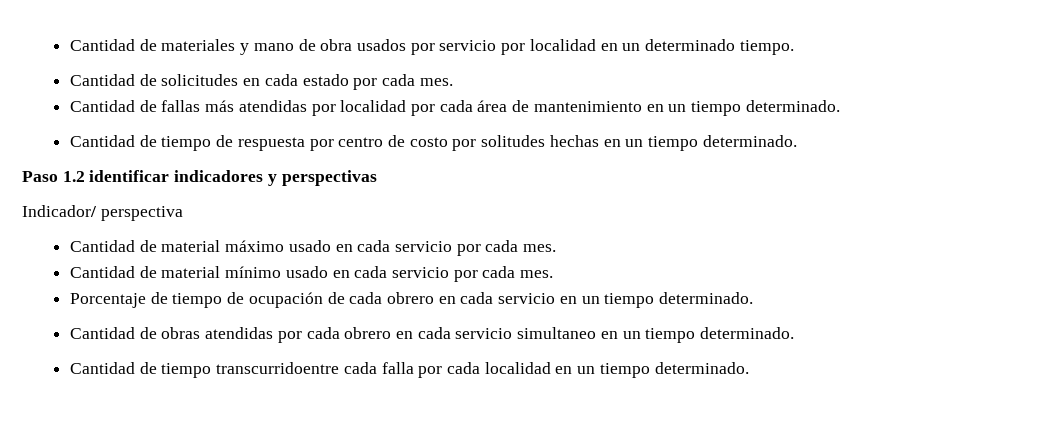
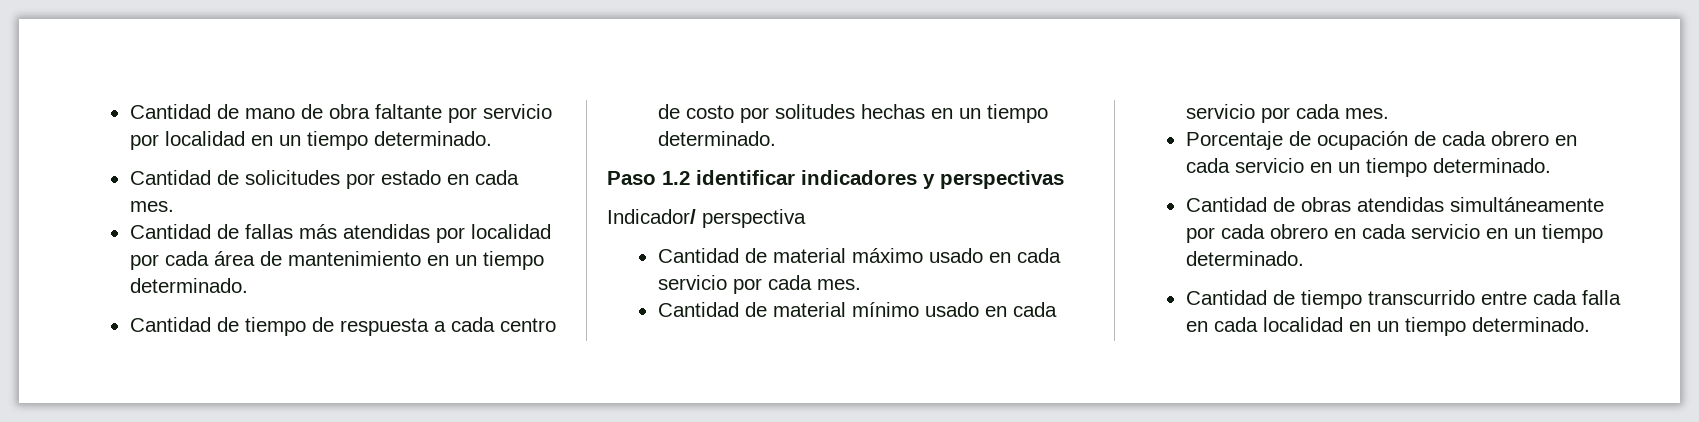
- Cantidad de materiales y mano de obra usados por servicio por localidad en un determinado tiempo.
+ Cantidad de mano de obra faltante por servicio por localidad en un tiempo determinado.
- Cantidad de solicitudes en cada estado por cada mes.
+ Cantidad de solicitudes por estado en cada mes.
- Cantidad de tiempo de respuesta por centro de costo por solitudes hechas en un tiempo determinado.
+ Cantidad de tiempo de respuesta a cada centro de costo por solitudes hechas en un tiempo determinado.
- Porcentaje de tiempo de ocupación de cada obrero en cada servicio en un tiempo determinado.
+ Porcentaje de ocupación de cada obrero en cada servicio en un tiempo determinado.
- Cantidad de obras atendidas por cada obrero en cada servicio simultaneo en un tiempo determinado.
- Cantidad de tiempo transcurridoentre cada falla por cada localidad en un tiempo determinado.
+ Cantidad de obras atendidas simultáneamente por cada obrero en cada servicio en un tiempo determinado.
+ Cantidad de tiempo transcurrido entre cada falla en cada localidad en un tiempo determinado.

